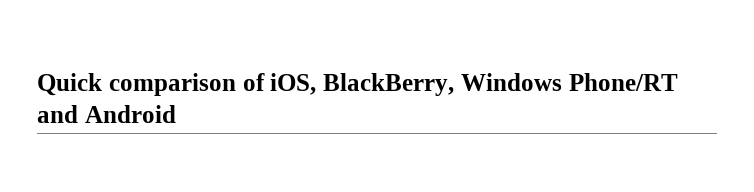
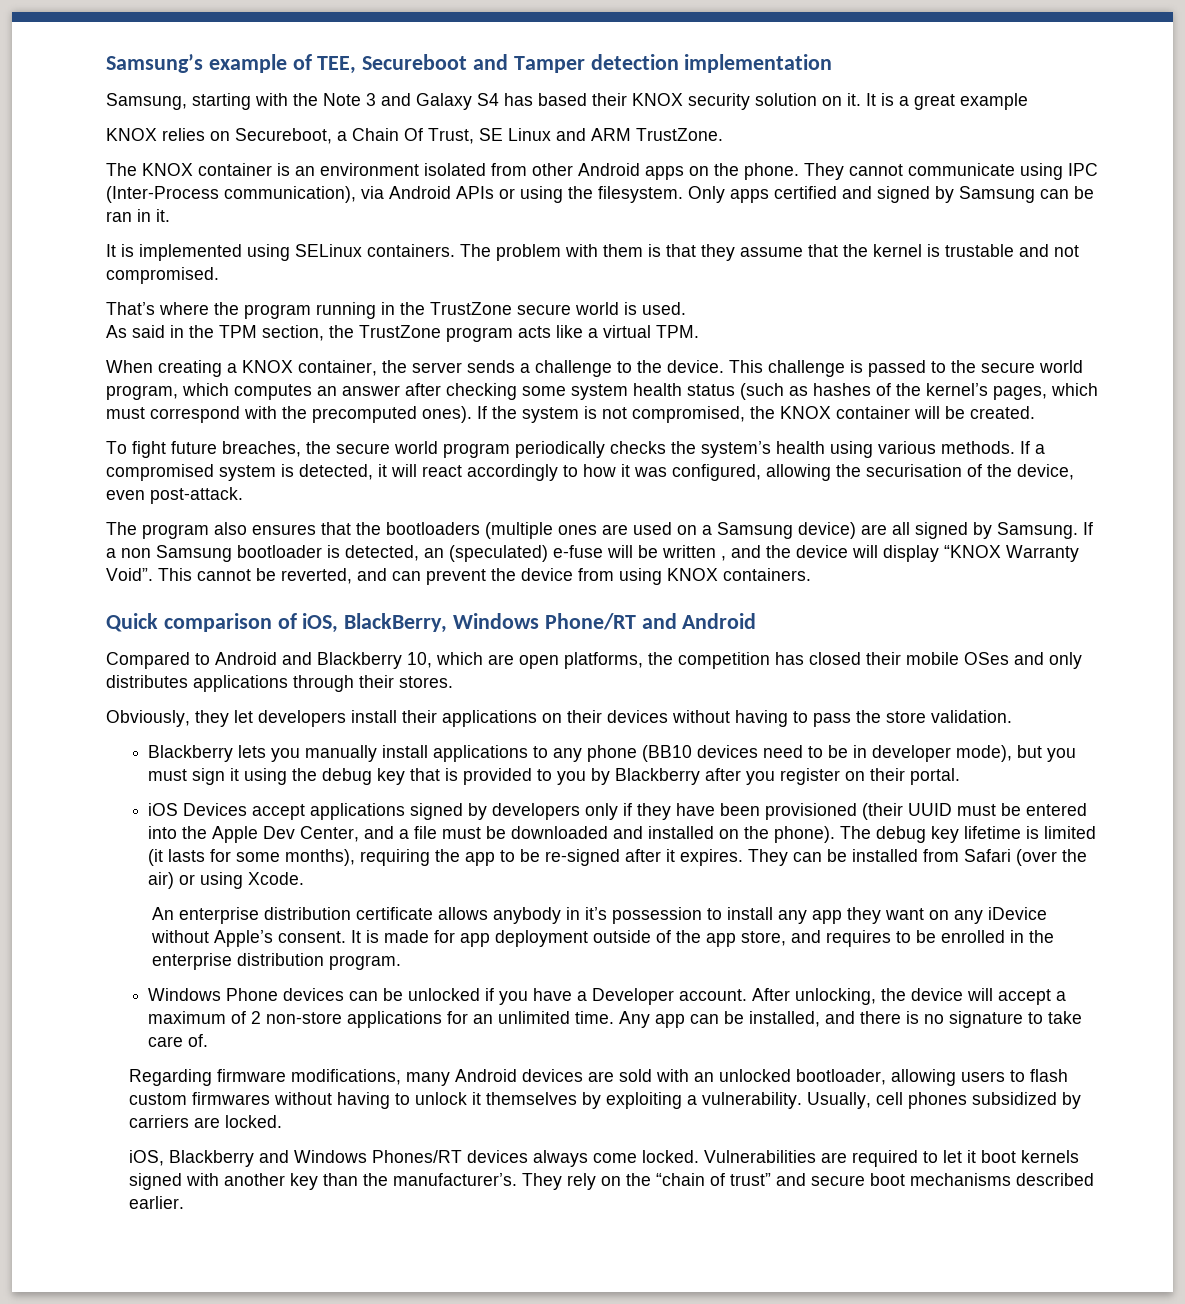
+ Samsung’s example of TEE, Secureboot and Tamper detection implementation
+ Samsung, starting with the Note 3 and Galaxy S4 has based their KNOX security solution on it. It is a great example
+ KNOX relies on Secureboot, a Chain Of Trust, SE Linux and ARM TrustZone.
+ The KNOX container is an environment isolated from other Android apps on the phone. They cannot communicate using IPC (Inter-Process communication), via Android APIs or using the filesystem. Only apps certified and signed by Samsung can be ran in it.
+ It is implemented using SELinux containers. The problem with them is that they assume that the kernel is trustable and not compromised.
+ That’s where the program running in the TrustZone secure world is used.
+ As said in the TPM section, the TrustZone program acts like a virtual TPM.
+ When creating a KNOX container, the server sends a challenge to the device. This challenge is passed to the secure world program, which computes an answer after checking some system health status (such as hashes of the kernel’s pages, which must correspond with the precomputed ones). If the system is not compromised, the KNOX container will be created.
+ To fight future breaches, the secure world program periodically checks the system’s health using various methods. If a compromised system is detected, it will react accordingly to how it was configured, allowing the securisation of the device, even post-attack.
+ The program also ensures that the bootloaders (multiple ones are used on a Samsung device) are all signed by Samsung. If a non Samsung bootloader is detected, an (speculated) e-fuse will be written , and the device will display “KNOX Warranty Void”. This cannot be reverted, and can prevent the device from using KNOX containers.
+ Compared to Android and Blackberry 10, which are open platforms, the competition has closed their mobile OSes and only distributes applications through their stores.
+ Obviously, they let developers install their applications on their devices without having to pass the store validation.
+ Blackberry lets you manually install applications to any phone (BB10 devices need to be in developer mode), but you must sign it using the debug key that is provided to you by Blackberry after you register on their portal.
+ iOS Devices accept applications signed by developers only if they have been provisioned (their UUID must be entered into the Apple Dev Center, and a file must be downloaded and installed on the phone). The debug key lifetime is limited (it lasts for some months), requiring the app to be re-signed after it expires. They can be installed from Safari (over the air) or using Xcode.
+ An enterprise distribution certificate allows anybody in it’s possession to install any app they want on any iDevice without Apple’s consent. It is made for app deployment outside of the app store, and requires to be enrolled in the enterprise distribution program.
+ Windows Phone devices can be unlocked if you have a Developer account. After unlocking, the device will accept a maximum of 2 non-store applications for an unlimited time. Any app can be installed, and there is no signature to take care of.
+ Regarding firmware modifications, many Android devices are sold with an unlocked bootloader, allowing users to flash custom firmwares without having to unlock it themselves by exploiting a vulnerability. Usually, cell phones subsidized by carriers are locked.
+ iOS, Blackberry and Windows Phones/RT devices always come locked. Vulnerabilities are required to let it boot kernels signed with another key than the manufacturer’s. They rely on the “chain of trust” and secure boot mechanisms described earlier.

